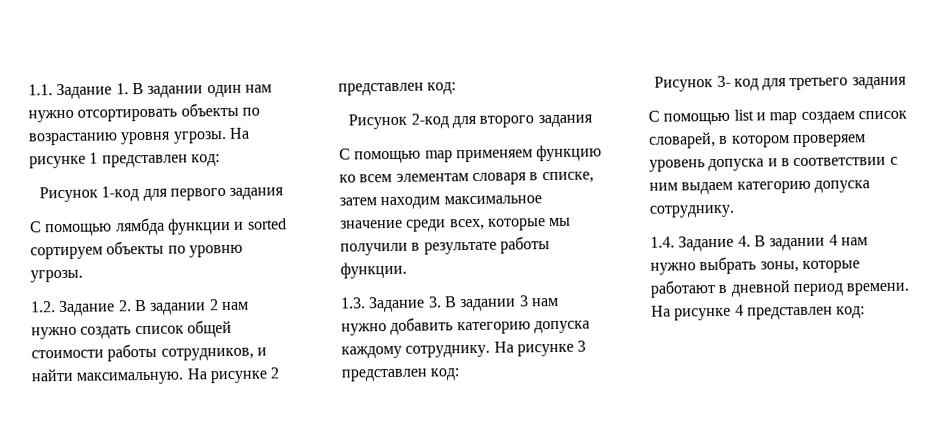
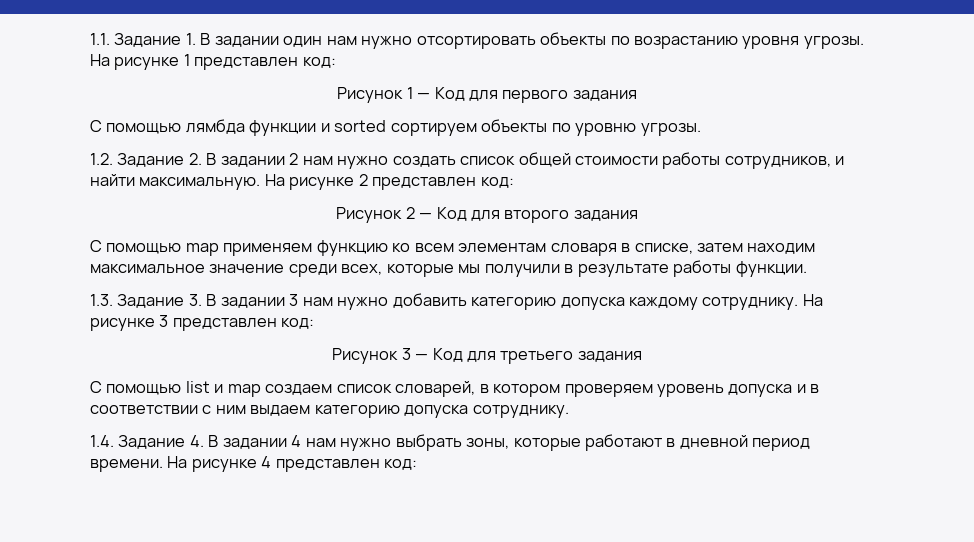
- Рисунок 1-код для первого задания
+ Рисунок 1 — Код для первого задания
- Рисунок 2-код для второго задания
+ Рисунок 2 — Код для второго задания
- Рисунок 3- код для третьего задания
+ Рисунок 3 — Код для третьего задания

